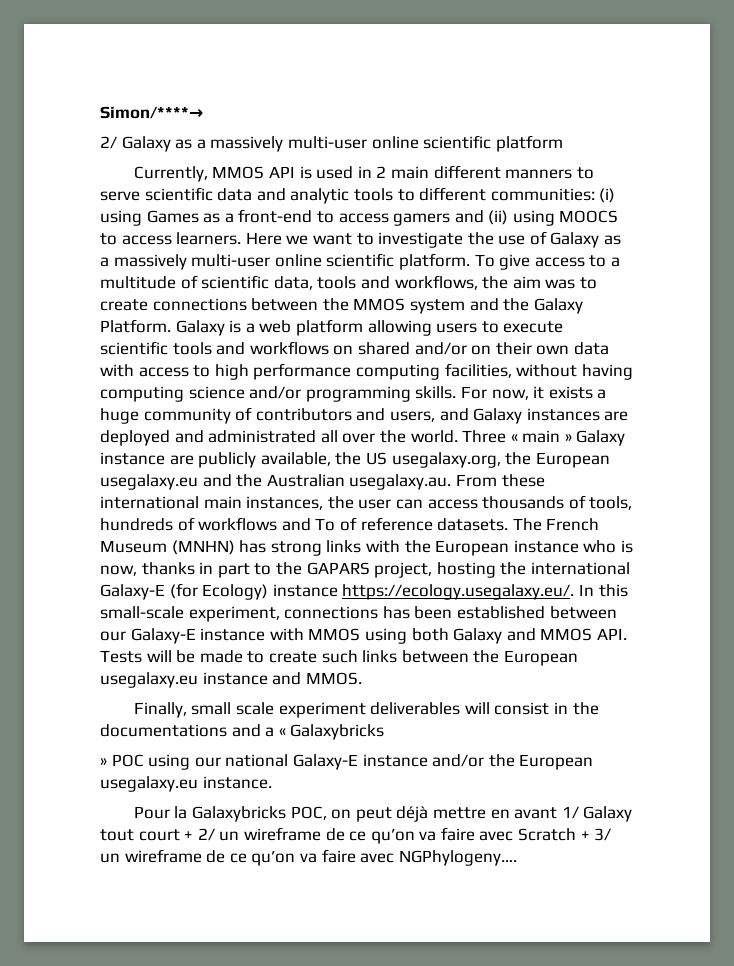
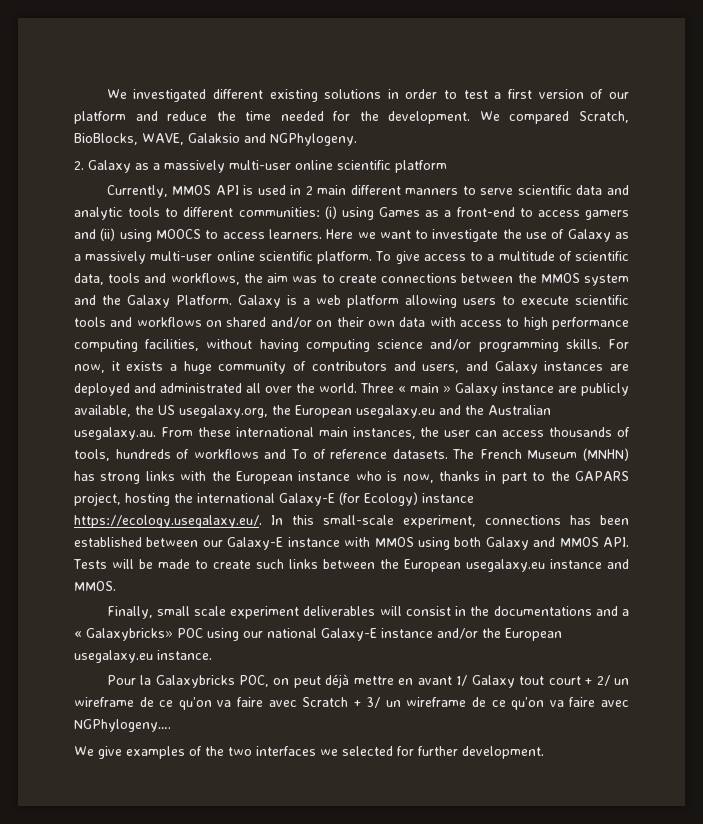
- Simon/****→
- 2/ Galaxy as a massively multi-user online scientific platform
+ We investigated different existing solutions in order to test a first version of our platform and reduce the time needed for the development. We compared Scratch, BioBlocks, WAVE, Galaksio and NGPhylogeny.
+ 2. Galaxy as a massively multi-user online scientific platform
- Finally, small scale experiment deliverables will consist in the documentations and a « Galaxybricks
- » POC using our national Galaxy-E instance and/or the European usegalaxy.eu instance.
+ Finally, small scale experiment deliverables will consist in the documentations and a « Galaxybricks» POC using our national Galaxy-E instance and/or the European usegalaxy.eu instance.
+ We give examples of the two interfaces we selected for further development.

